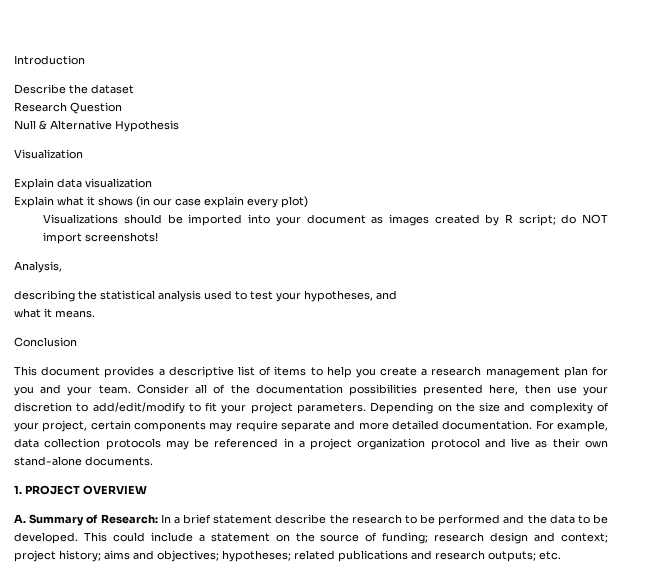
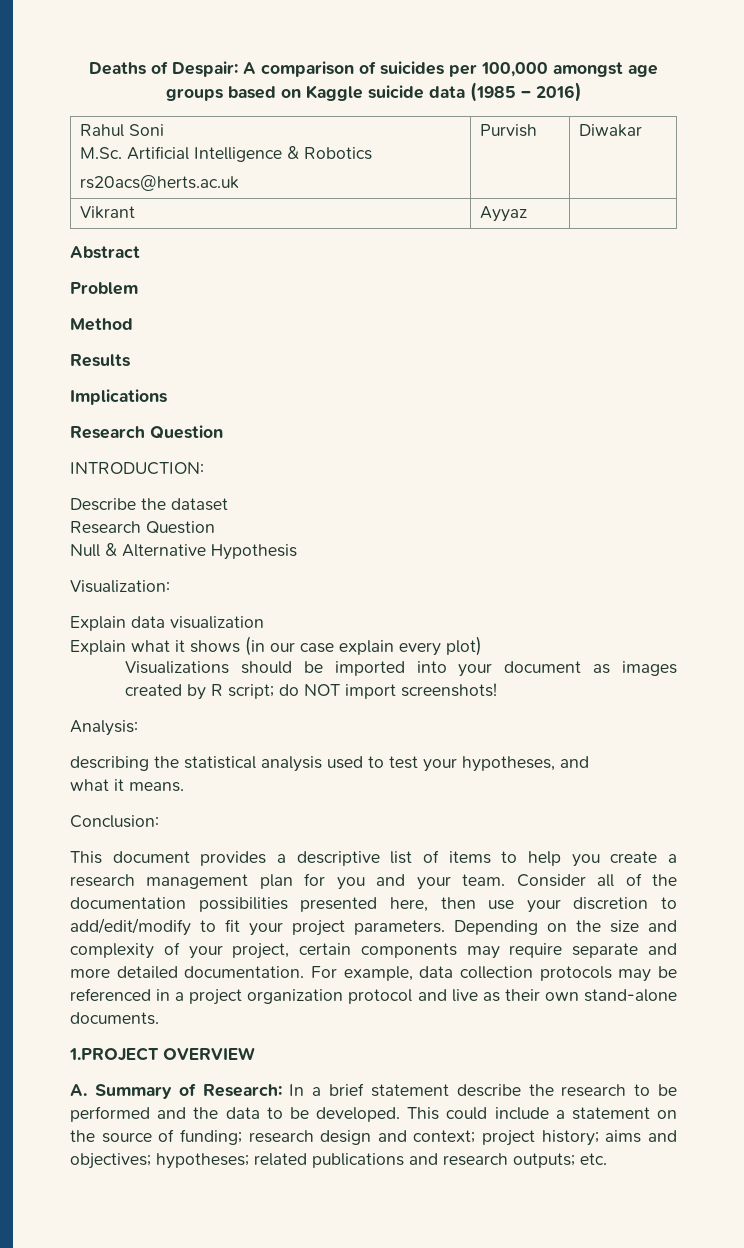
- Introduction
+ Deaths of Despair: A comparison of suicides per 100,000 amongst age groups based on Kaggle suicide data (1985 – 2016)
+ Rahul Soni
+ M.Sc. Artificial Intelligence & Robotics
+ rs20acs@herts.ac.uk | Purvish | Diwakar
+ Vikrant | Ayyaz |
+ Abstract
+ Problem
+ Method
+ Results
+ Implications
+ Research Question
+ INTRODUCTION:
- Visualization
+ Visualization:
- Analysis,
+ Analysis:
- Conclusion
+ Conclusion:
- 1. PROJECT OVERVIEW
+ 1.PROJECT OVERVIEW

